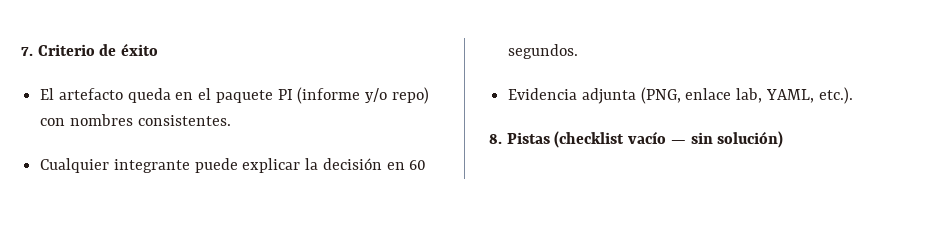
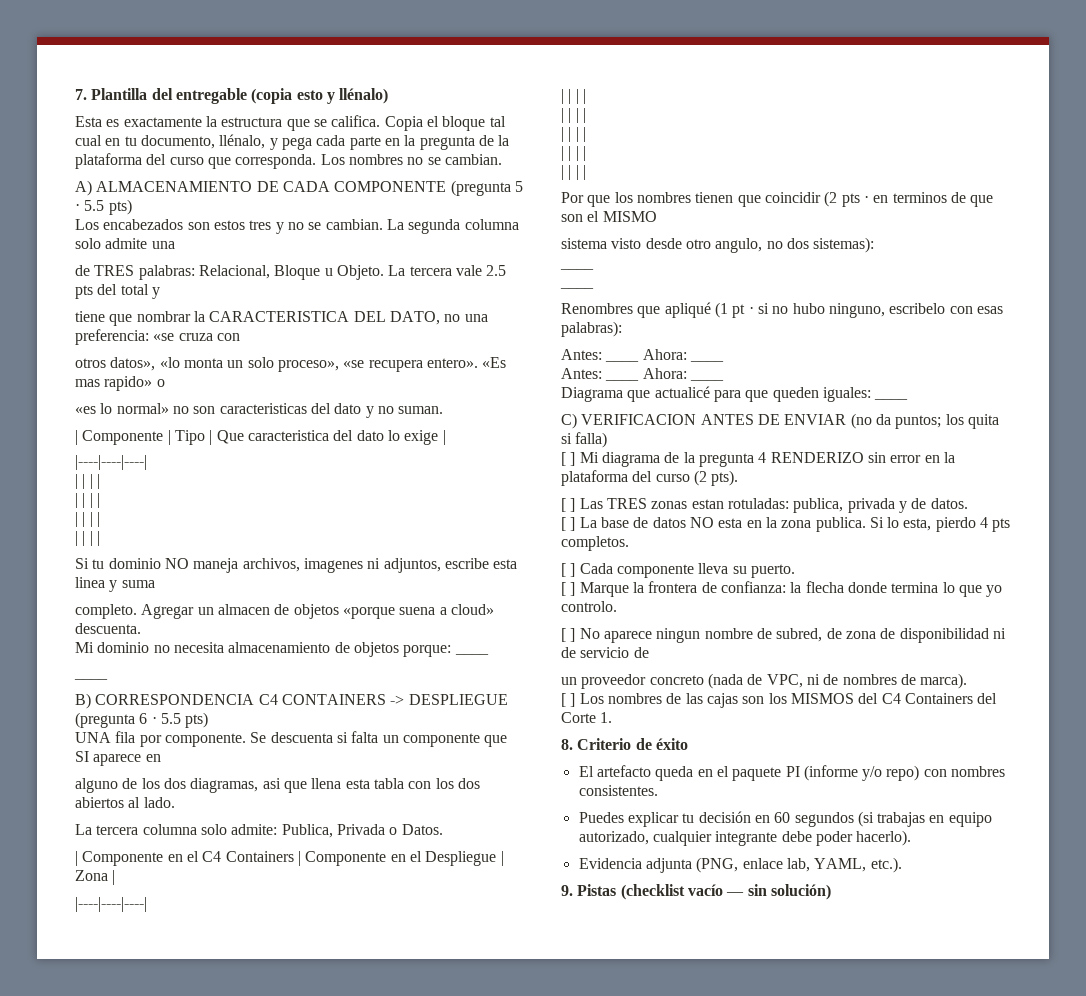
- 7. Criterio de éxito
+ 7. Plantilla del entregable (copia esto y llénalo)
+ Esta es exactamente la estructura que se califica. Copia el bloque tal cual en tu documento, llénalo, y pega cada parte en la pregunta de la plataforma del curso que corresponda. Los nombres no se cambian.
+ A) ALMACENAMIENTO DE CADA COMPONENTE (pregunta 5 · 5.5 pts)
+ Los encabezados son estos tres y no se cambian. La segunda columna solo admite una
+ de TRES palabras: Relacional, Bloque u Objeto. La tercera vale 2.5 pts del total y
+ tiene que nombrar la CARACTERISTICA DEL DATO, no una preferencia: «se cruza con
+ otros datos», «lo monta un solo proceso», «se recupera entero». «Es mas rapido» o
+ «es lo normal» no son caracteristicas del dato y no suman.
+ | Componente | Tipo | Que caracteristica del dato lo exige |
+ |----|----|----|
+ | | | |
+ | | | |
+ | | | |
+ | | | |
+ Si tu dominio NO maneja archivos, imagenes ni adjuntos, escribe esta linea y suma
+ completo. Agregar un almacen de objetos «porque suena a cloud» descuenta.
+ Mi dominio no necesita almacenamiento de objetos porque: ____
+ ____
+ B) CORRESPONDENCIA C4 CONTAINERS -> DESPLIEGUE (pregunta 6 · 5.5 pts)
+ UNA fila por componente. Se descuenta si falta un componente que SI aparece en
+ alguno de los dos diagramas, asi que llena esta tabla con los dos abiertos al lado.
+ La tercera columna solo admite: Publica, Privada o Datos.
+ | Componente en el C4 Containers | Componente en el Despliegue | Zona |
+ |----|----|----|
+ | | | |
+ | | | |
+ | | | |
+ | | | |
+ | | | |
+ Por que los nombres tienen que coincidir (2 pts · en terminos de que son el MISMO
+ sistema visto desde otro angulo, no dos sistemas):
+ ____
+ ____
+ Renombres que apliqué (1 pt · si no hubo ninguno, escribelo con esas palabras):
+ Antes: ____ Ahora: ____
+ Antes: ____ Ahora: ____
+ Diagrama que actualicé para que queden iguales: ____
+ C) VERIFICACION ANTES DE ENVIAR (no da puntos; los quita si falla)
+ [ ] Mi diagrama de la pregunta 4 RENDERIZO sin error en la plataforma del curso (2 pts).
+ [ ] Las TRES zonas estan rotuladas: publica, privada y de datos.
+ [ ] La base de datos NO esta en la zona publica. Si lo esta, pierdo 4 pts completos.
+ [ ] Cada componente lleva su puerto.
+ [ ] Marque la frontera de confianza: la flecha donde termina lo que yo controlo.
+ [ ] No aparece ningun nombre de subred, de zona de disponibilidad ni de servicio de
+ un proveedor concreto (nada de VPC, ni de nombres de marca).
+ [ ] Los nombres de las cajas son los MISMOS del C4 Containers del Corte 1.
+ 8. Criterio de éxito
- Cualquier integrante puede explicar la decisión en 60 segundos.
+ Puedes explicar tu decisión en 60 segundos (si trabajas en equipo autorizado, cualquier integrante debe poder hacerlo).
- 8. Pistas (checklist vacío — sin solución)
+ 9. Pistas (checklist vacío — sin solución)

